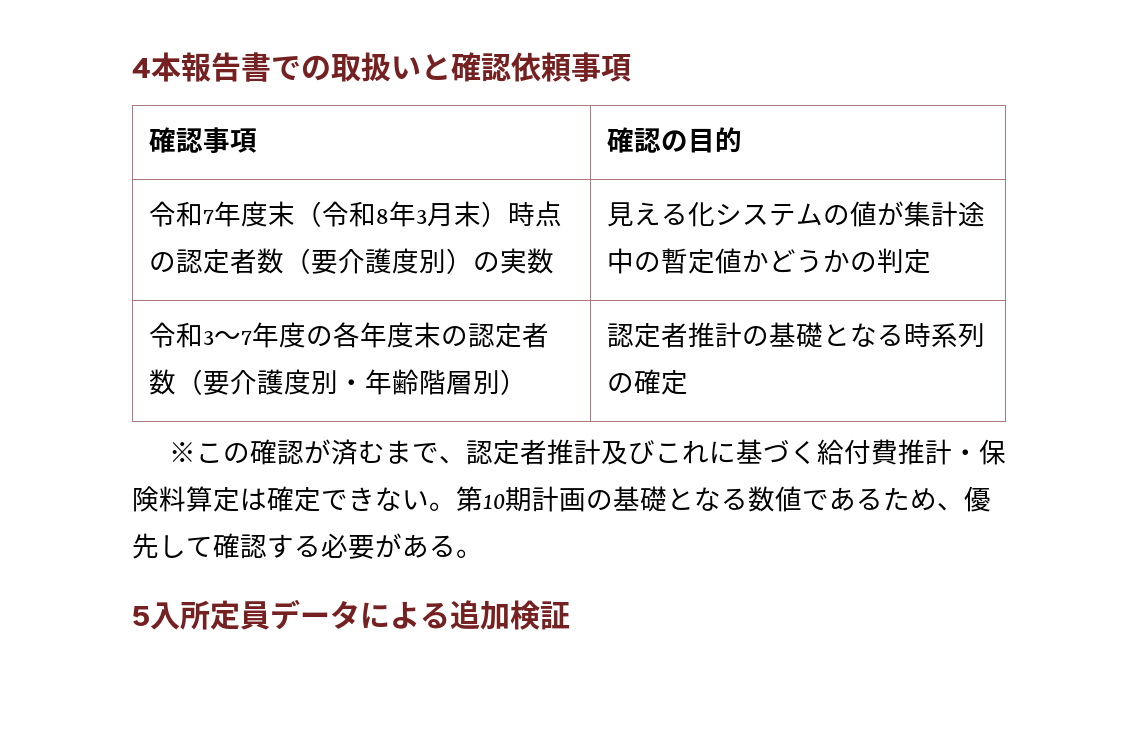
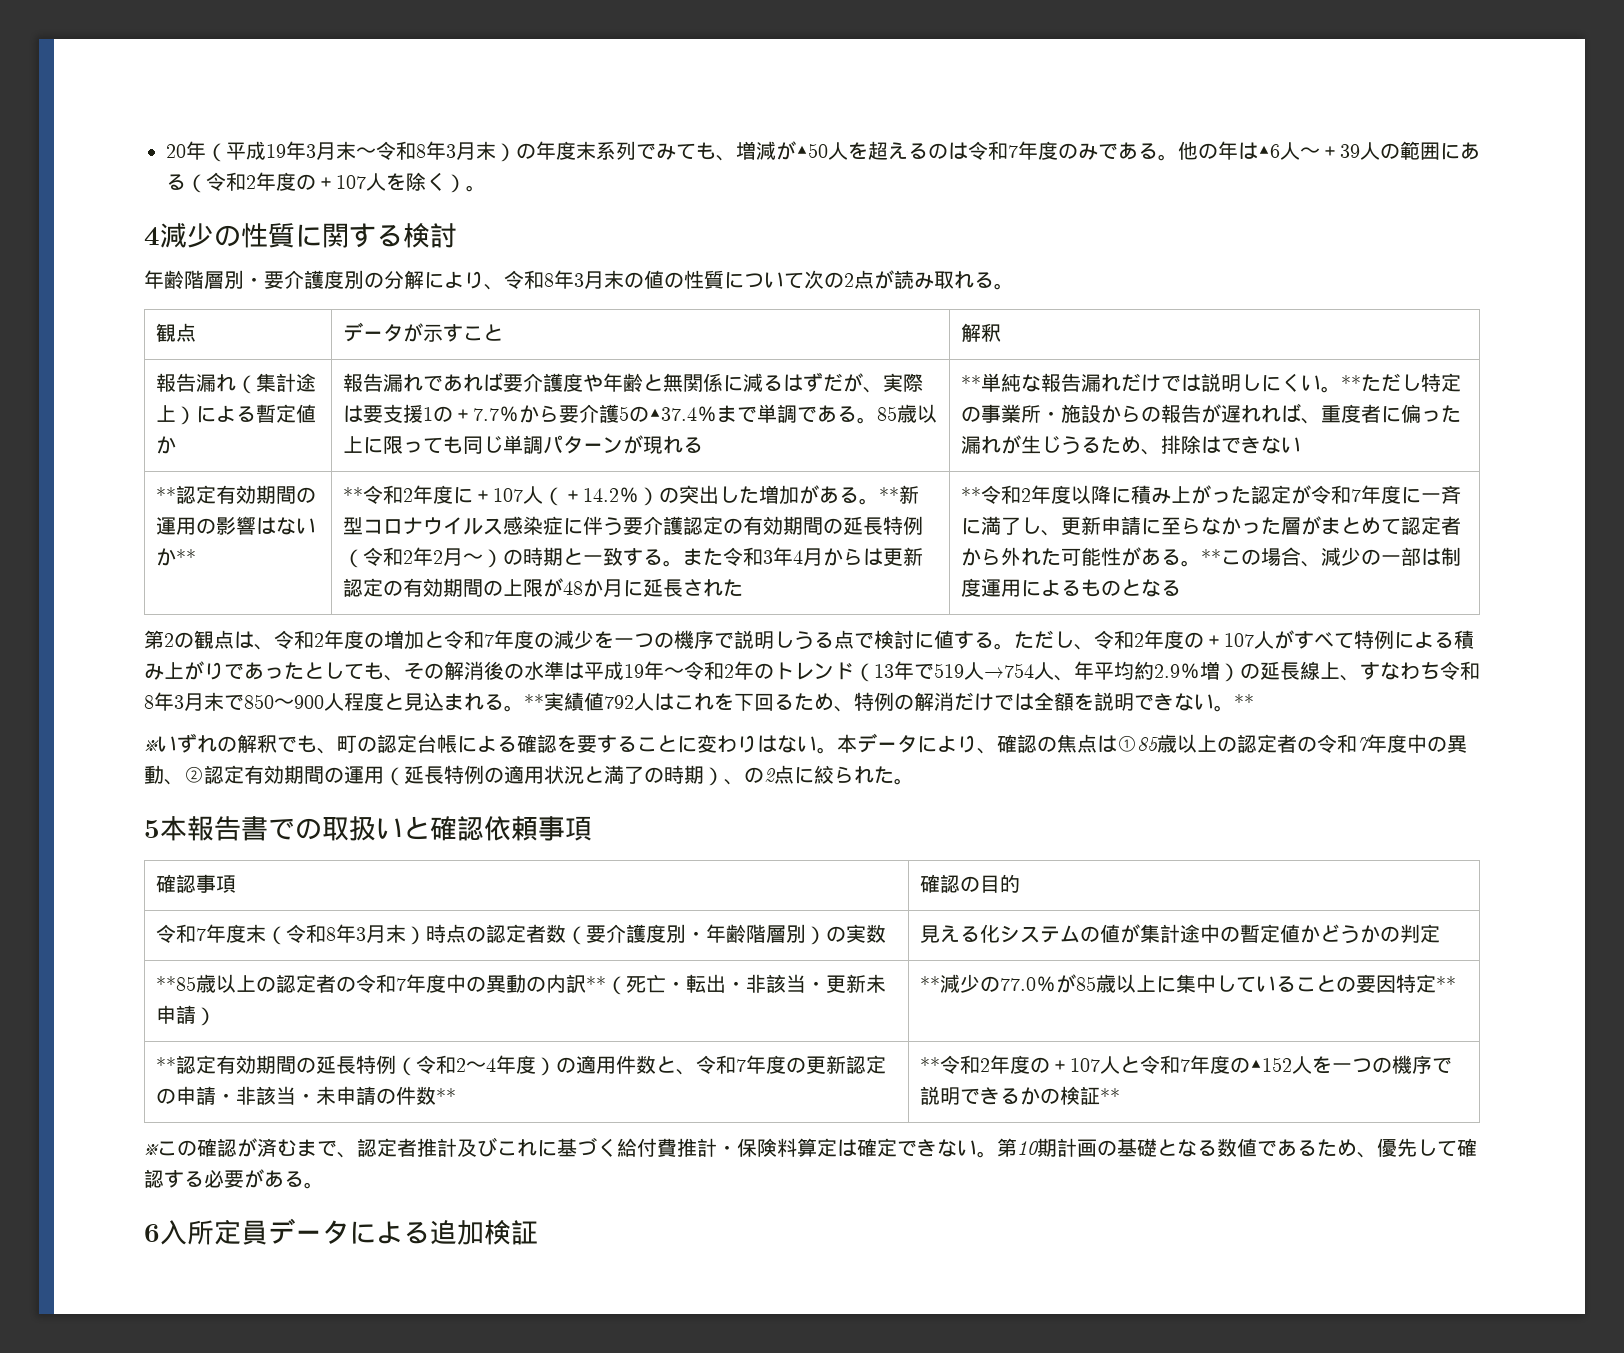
- 4本報告書での取扱いと確認依頼事項
+ 20年（平成19年3月末〜令和8年3月末）の年度末系列でみても、増減が▲50人を超えるのは令和7年度のみである。他の年は▲6人〜＋39人の範囲にある（令和2年度の＋107人を除く）。
+ 4減少の性質に関する検討
+ 年齢階層別・要介護度別の分解により、令和8年3月末の値の性質について次の2点が読み取れる。
+ 観点 | データが示すこと | 解釈
+ 報告漏れ（集計途上）による暫定値か | 報告漏れであれば要介護度や年齢と無関係に減るはずだが、実際は要支援1の＋7.7％から要介護5の▲37.4％まで単調である。85歳以上に限っても同じ単調パターンが現れる | **単純な報告漏れだけでは説明しにくい。**ただし特定の事業所・施設からの報告が遅れれば、重度者に偏った漏れが生じうるため、排除はできない
+ **認定有効期間の運用の影響はないか** | **令和2年度に＋107人（＋14.2％）の突出した増加がある。**新型コロナウイルス感染症に伴う要介護認定の有効期間の延長特例（令和2年2月〜）の時期と一致する。また令和3年4月からは更新認定の有効期間の上限が48か月に延長された | **令和2年度以降に積み上がった認定が令和7年度に一斉に満了し、更新申請に至らなかった層がまとめて認定者から外れた可能性がある。**この場合、減少の一部は制度運用によるものとなる
+ 第2の観点は、令和2年度の増加と令和7年度の減少を一つの機序で説明しうる点で検討に値する。ただし、令和2年度の＋107人がすべて特例による積み上がりであったとしても、その解消後の水準は平成19年〜令和2年のトレンド（13年で519人→754人、年平均約2.9％増）の延長線上、すなわち令和8年3月末で850〜900人程度と見込まれる。**実績値792人はこれを下回るため、特例の解消だけでは全額を説明できない。**
+ ※いずれの解釈でも、町の認定台帳による確認を要することに変わりはない。本データにより、確認の焦点は①85歳以上の認定者の令和7年度中の異動、②認定有効期間の運用（延長特例の適用状況と満了の時期）、の2点に絞られた。
+ 5本報告書での取扱いと確認依頼事項
- 令和7年度末（令和8年3月末）時点の認定者数（要介護度別）の実数 | 見える化システムの値が集計途中の暫定値かどうかの判定
+ 令和7年度末（令和8年3月末）時点の認定者数（要介護度別・年齢階層別）の実数 | 見える化システムの値が集計途中の暫定値かどうかの判定
- 令和3〜7年度の各年度末の認定者数（要介護度別・年齢階層別） | 認定者推計の基礎となる時系列の確定
+ **85歳以上の認定者の令和7年度中の異動の内訳**（死亡・転出・非該当・更新未申請） | **減少の77.0％が85歳以上に集中していることの要因特定**
+ **認定有効期間の延長特例（令和2〜4年度）の適用件数と、令和7年度の更新認定の申請・非該当・未申請の件数** | **令和2年度の＋107人と令和7年度の▲152人を一つの機序で説明できるかの検証**
- 5入所定員データによる追加検証
+ 6入所定員データによる追加検証

